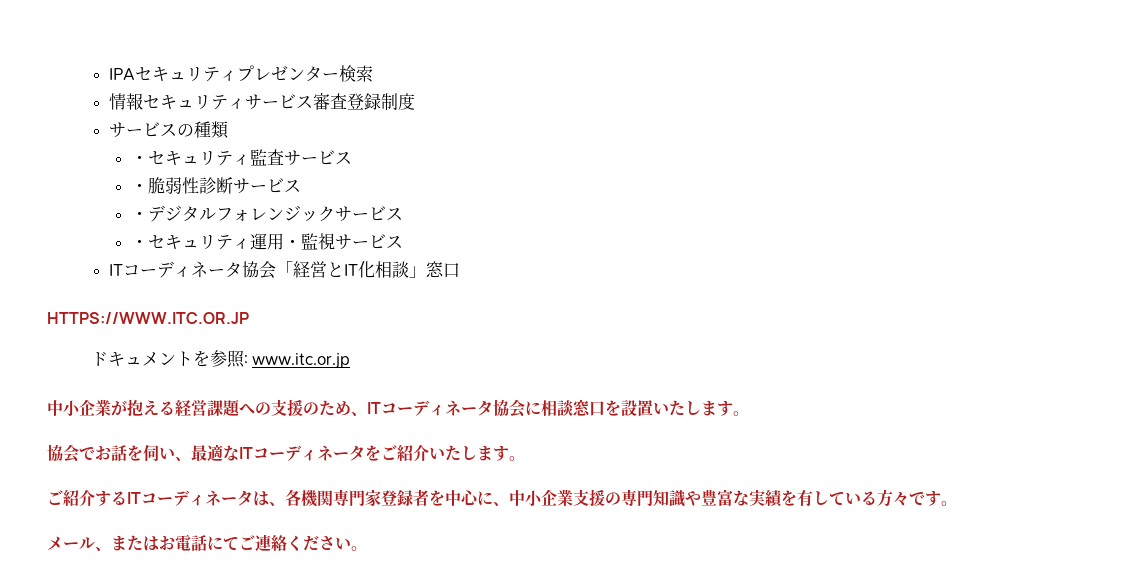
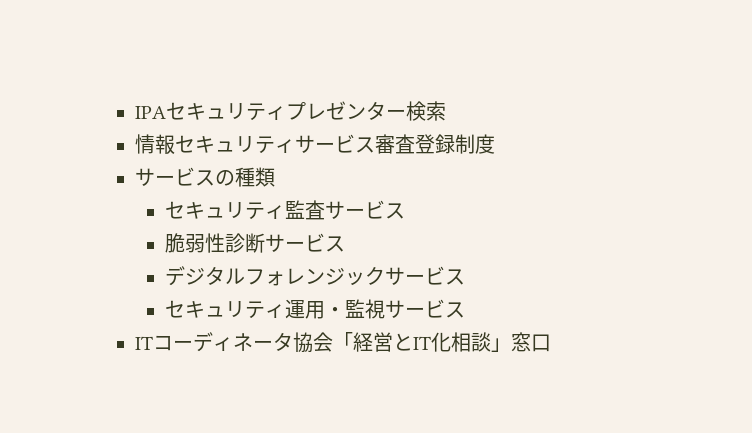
- ・セキュリティ監査サービス
+ セキュリティ監査サービス
- ・脆弱性診断サービス
+ 脆弱性診断サービス
- ・デジタルフォレンジックサービス
+ デジタルフォレンジックサービス
- ・セキュリティ運用・監視サービス
+ セキュリティ運用・監視サービス
- HTTPS://WWW.ITC.OR.JP
- ドキュメントを参照: www.itc.or.jp
- 中小企業が抱える経営課題への支援のため、ITコーディネータ協会に相談窓口を設置いたします。
- 協会でお話を伺い、最適なITコーディネータをご紹介いたします。
- ご紹介するITコーディネータは、各機関専門家登録者を中心に、中小企業支援の専門知識や豊富な実績を有している方々です。
- メール、またはお電話にてご連絡ください。

